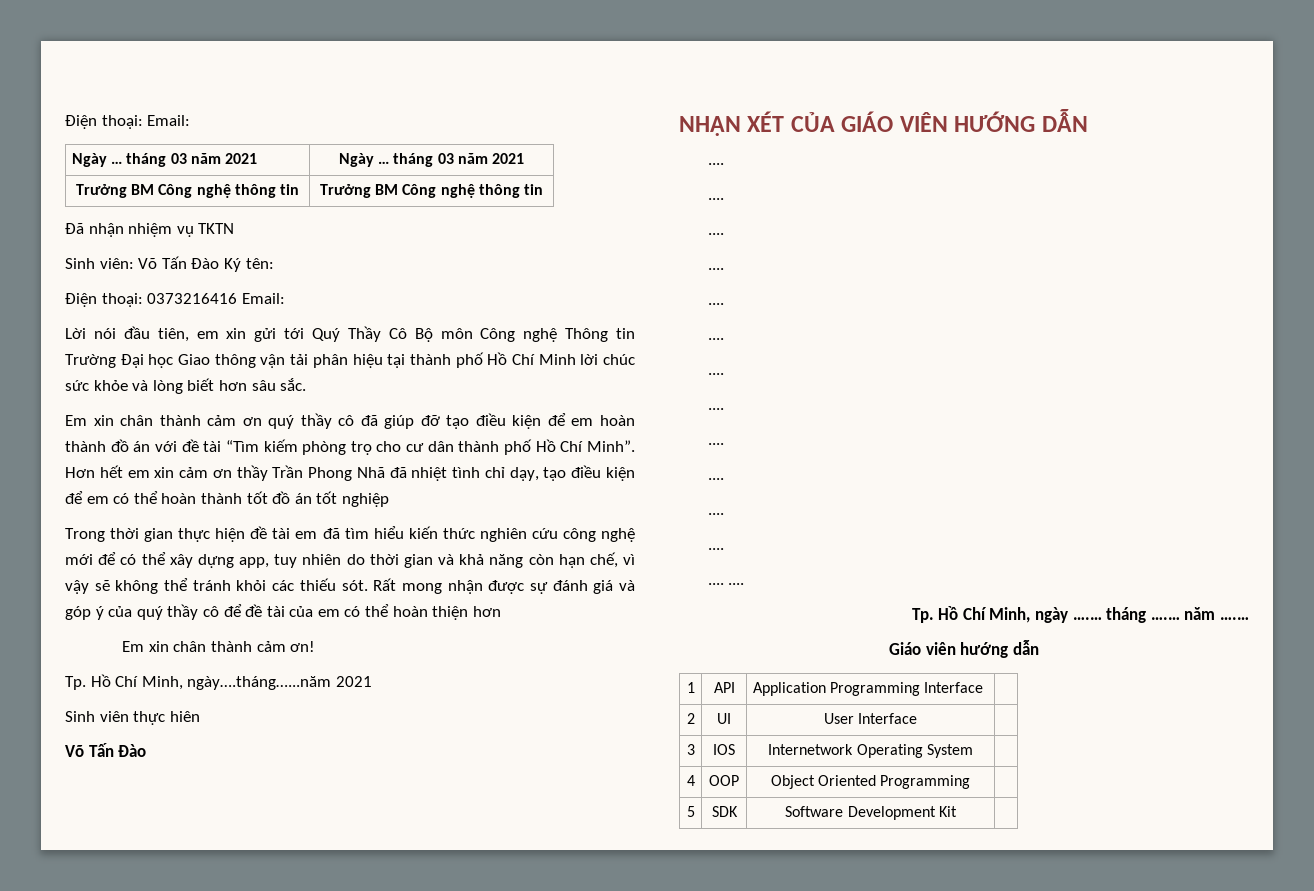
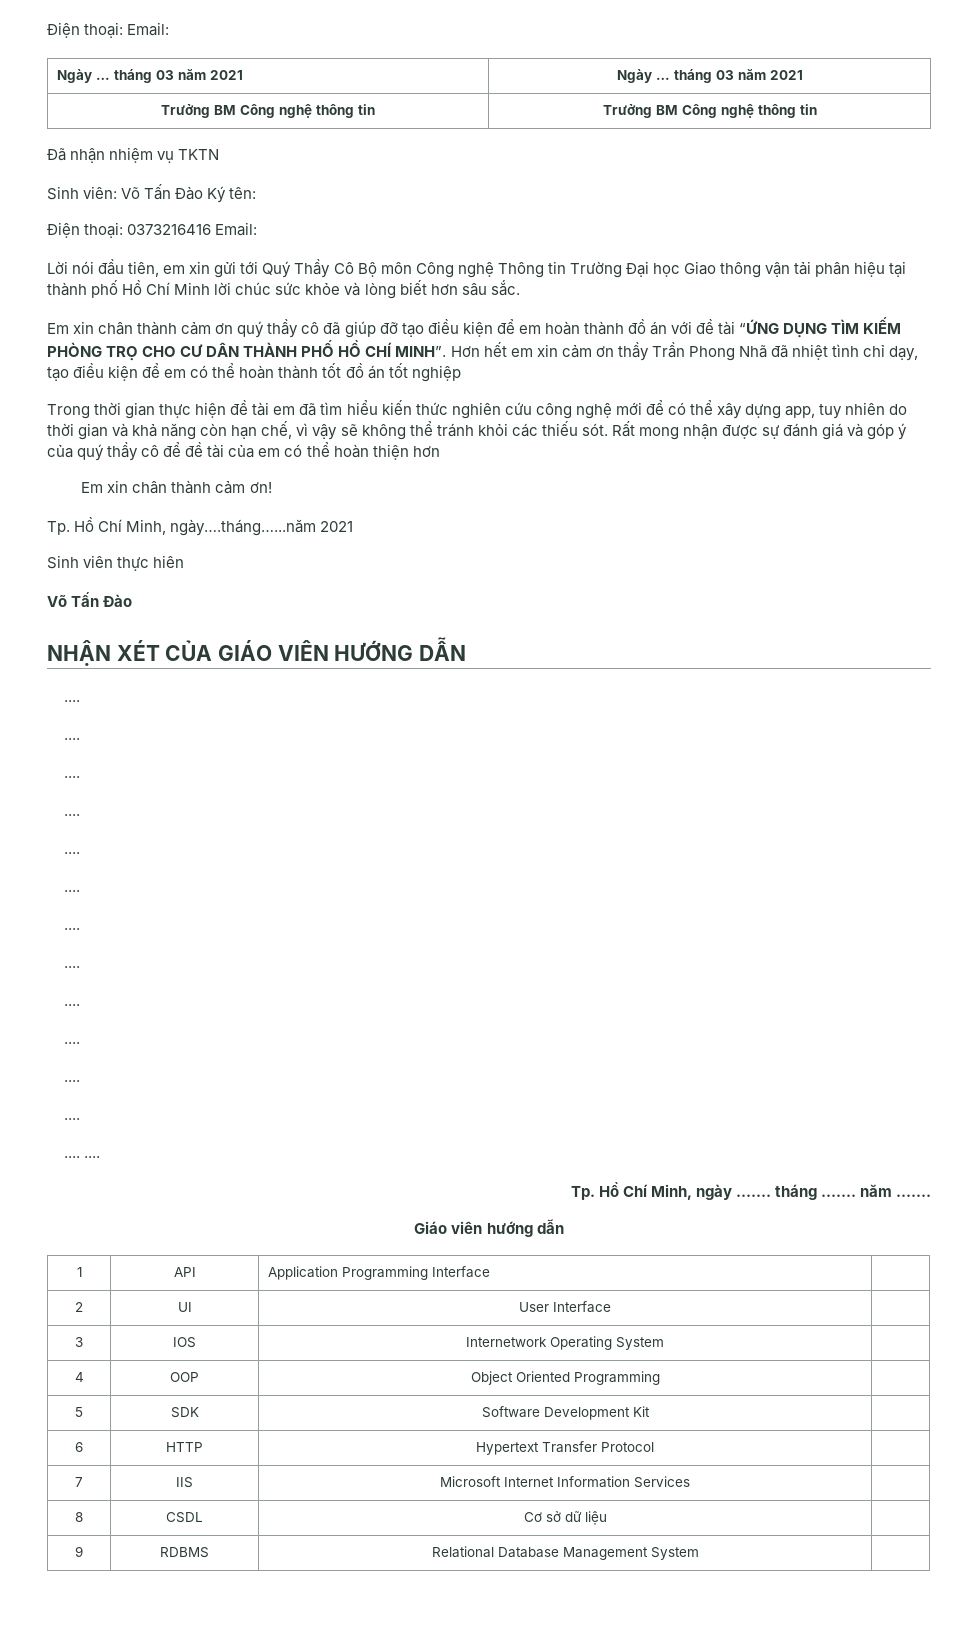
- Em xin chân thành cảm ơn quý thầy cô đã giúp đỡ tạo điều kiện để em hoàn thành đồ án với đề tài “Tìm kiếm phòng trọ cho cư dân thành phố Hồ Chí Minh”.
+ Em xin chân thành cảm ơn quý thầy cô đã giúp đỡ tạo điều kiện để em hoàn thành đồ án với đề tài “ỨNG DỤNG TÌM KIẾM PHÒNG TRỌ CHO CƯ DÂN THÀNH PHỐ HỒ CHÍ MINH”.
+ 6 | HTTP | Hypertext Transfer Protocol |
+ 7 | IIS | Microsoft Internet Information Services |
+ 8 | CSDL | Cơ sở dữ liệu |
+ 9 | RDBMS | Relational Database Management System |

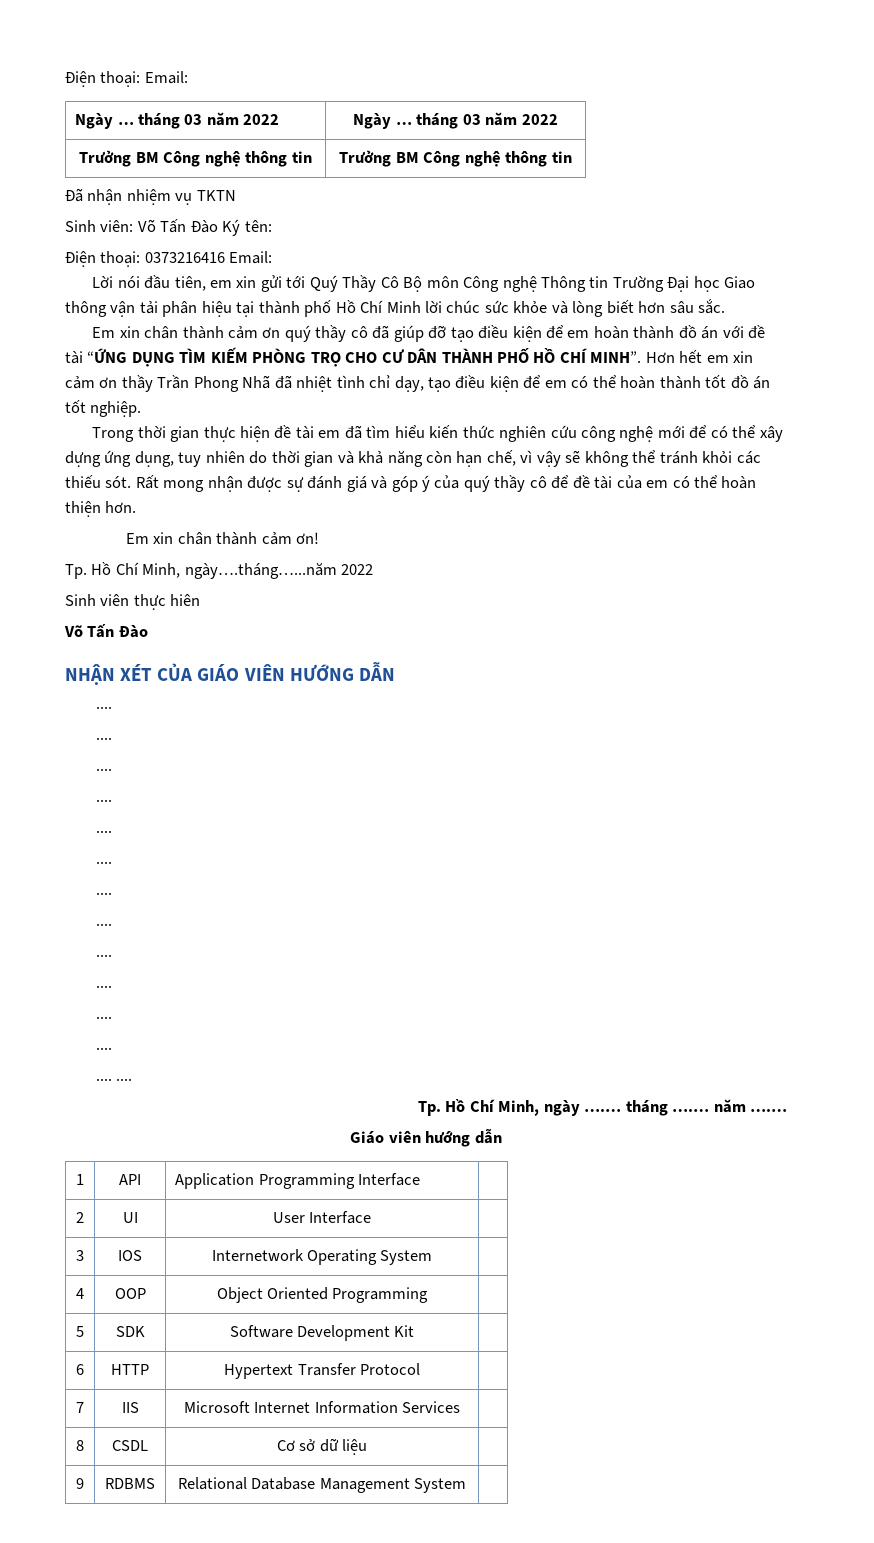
- Ngày … tháng 03 năm 2021 | Ngày … tháng 03 năm 2021
+ Ngày … tháng 03 năm 2022 | Ngày … tháng 03 năm 2022
- Hơn hết em xin cảm ơn thầy Trần Phong Nhã đã nhiệt tình chỉ dạy, tạo điều kiện để em có thể hoàn thành tốt đồ án tốt nghiệp
+ Hơn hết em xin cảm ơn thầy Trần Phong Nhã đã nhiệt tình chỉ dạy, tạo điều kiện để em có thể hoàn thành tốt đồ án tốt nghiệp.
- Trong thời gian thực hiện đề tài em đã tìm hiểu kiến thức nghiên cứu công nghệ mới để có thể xây dựng app, tuy nhiên do thời gian và khả năng còn hạn chế, vì vậy sẽ không thể tránh khỏi các thiếu sót.
+ Trong thời gian thực hiện đề tài em đã tìm hiểu kiến thức nghiên cứu công nghệ mới để có thể xây dựng ứng dụng, tuy nhiên do thời gian và khả năng còn hạn chế, vì vậy sẽ không thể tránh khỏi các thiếu sót.
- Rất mong nhận được sự đánh giá và góp ý của quý thầy cô để đề tài của em có thể hoàn thiện hơn
+ Rất mong nhận được sự đánh giá và góp ý của quý thầy cô để đề tài của em có thể hoàn thiện hơn.
- Tp. Hồ Chí Minh, ngày….tháng…...năm 2021
+ Tp. Hồ Chí Minh, ngày….tháng…...năm 2022

